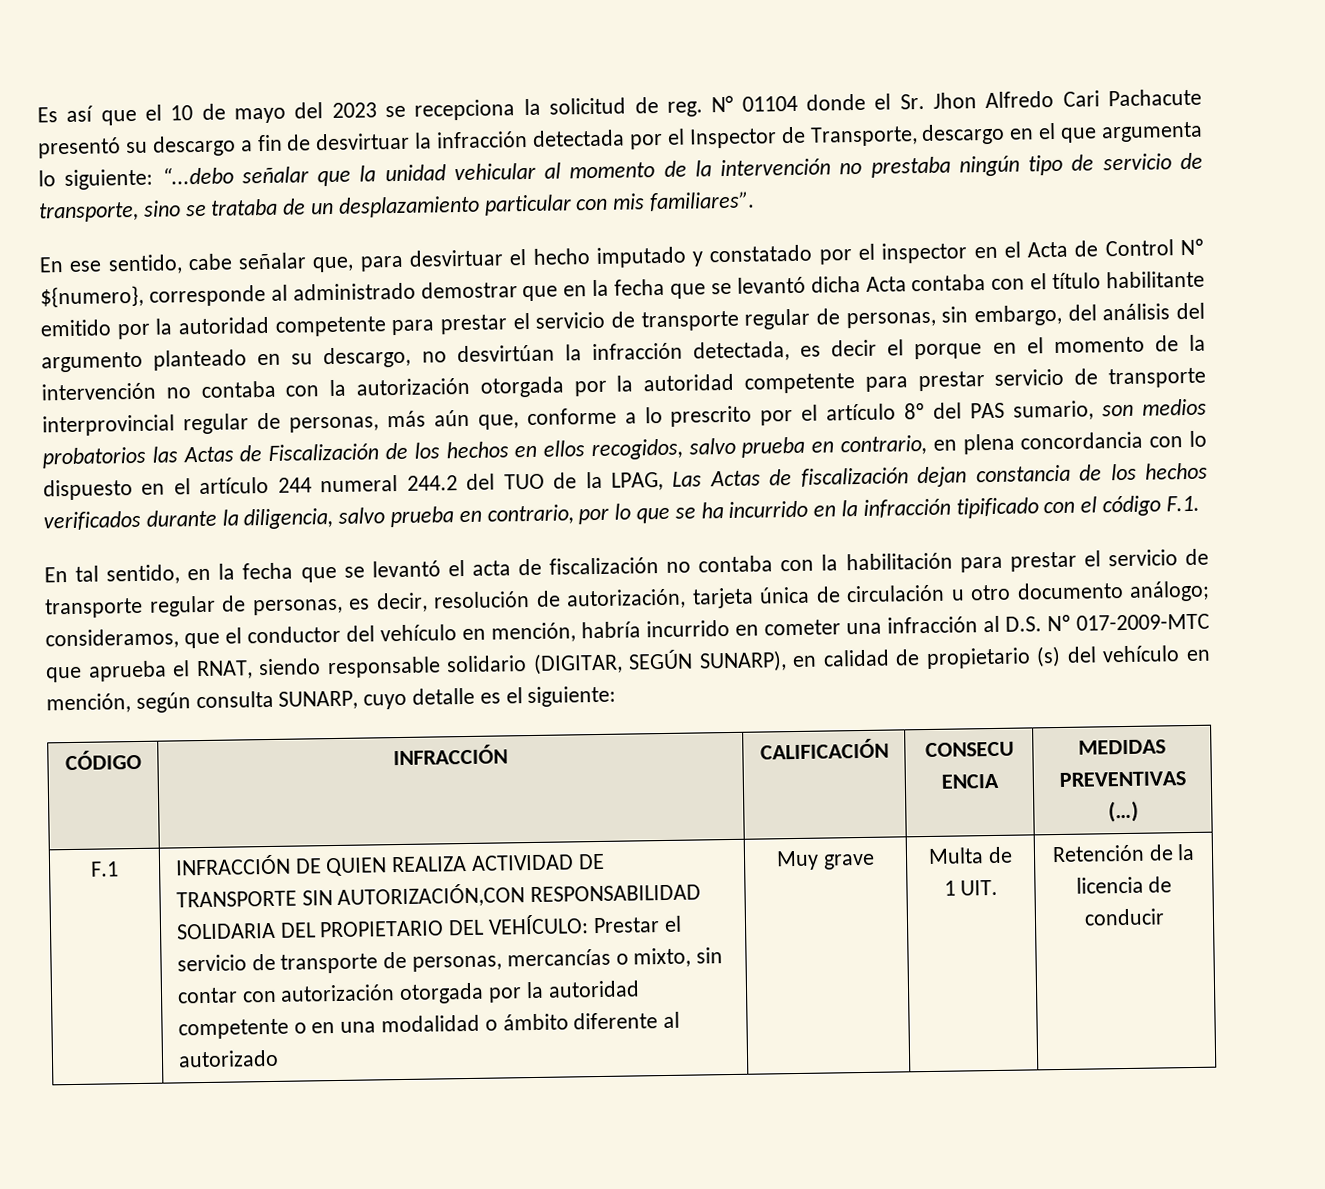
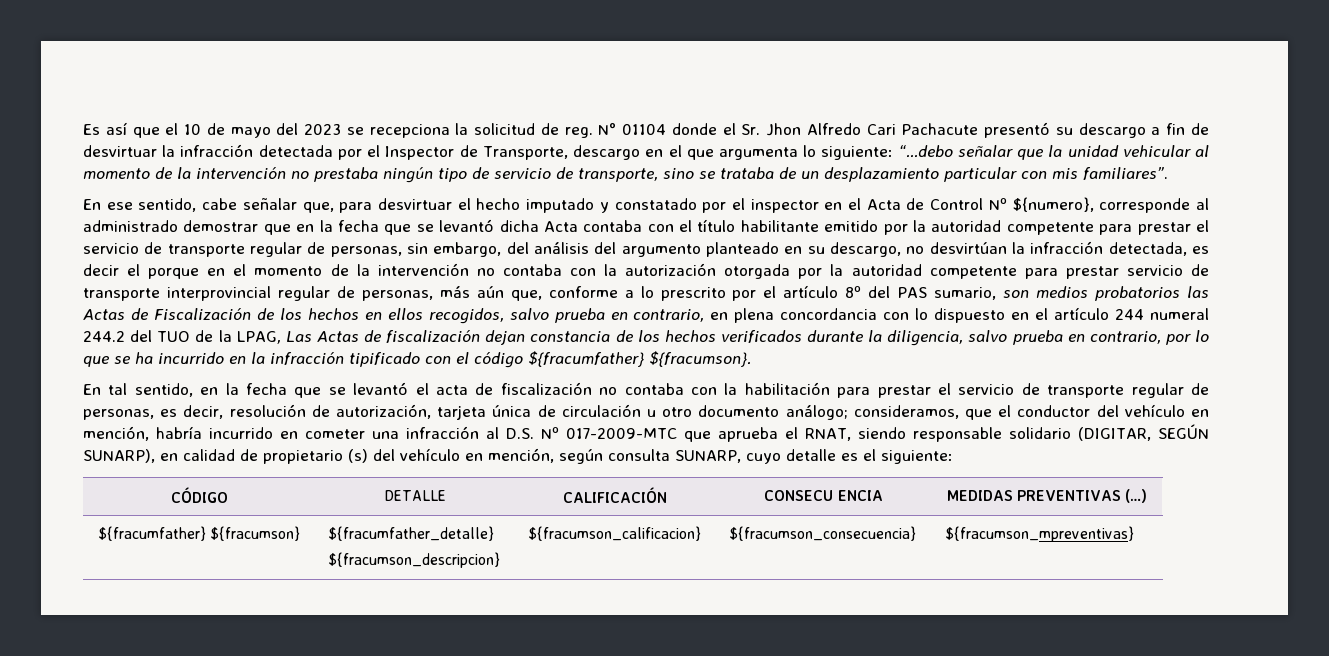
- En ese sentido, cabe señalar que, para desvirtuar el hecho imputado y constatado por el inspector en el Acta de Control Nº ${numero}, corresponde al administrado demostrar que en la fecha que se levantó dicha Acta contaba con el título habilitante emitido por la autoridad competente para prestar el servicio de transporte regular de personas, sin embargo, del análisis del argumento planteado en su descargo, no desvirtúan la infracción detectada, es decir el porque en el momento de la intervención no contaba con la autorización otorgada por la autoridad competente para prestar servicio de transporte interprovincial regular de personas, más aún que, conforme a lo prescrito por el artículo 8º del PAS sumario, son medios probatorios las Actas de Fiscalización de los hechos en ellos recogidos, salvo prueba en contrario, en plena concordancia con lo dispuesto en el artículo 244 numeral 244.2 del TUO de la LPAG, Las Actas de fiscalización dejan constancia de los hechos verificados durante la diligencia, salvo prueba en contrario, por lo que se ha incurrido en la infracción tipificado con el código F.1.
+ En ese sentido, cabe señalar que, para desvirtuar el hecho imputado y constatado por el inspector en el Acta de Control Nº ${numero}, corresponde al administrado demostrar que en la fecha que se levantó dicha Acta contaba con el título habilitante emitido por la autoridad competente para prestar el servicio de transporte regular de personas, sin embargo, del análisis del argumento planteado en su descargo, no desvirtúan la infracción detectada, es decir el porque en el momento de la intervención no contaba con la autorización otorgada por la autoridad competente para prestar servicio de transporte interprovincial regular de personas, más aún que, conforme a lo prescrito por el artículo 8º del PAS sumario, son medios probatorios las Actas de Fiscalización de los hechos en ellos recogidos, salvo prueba en contrario, en plena concordancia con lo dispuesto en el artículo 244 numeral 244.2 del TUO de la LPAG, Las Actas de fiscalización dejan constancia de los hechos verificados durante la diligencia, salvo prueba en contrario, por lo que se ha incurrido en la infracción tipificado con el código ${fracumfather} ${fracumson}.
- CÓDIGO | INFRACCIÓN | CALIFICACIÓN | CONSECU ENCIA | MEDIDAS PREVENTIVAS (…)
+ CÓDIGO | DETALLE | CALIFICACIÓN | CONSECU ENCIA | MEDIDAS PREVENTIVAS (…)
- F.1 | INFRACCIÓN DE QUIEN REALIZA ACTIVIDAD DE TRANSPORTE SIN AUTORIZACIÓN,CON RESPONSABILIDAD SOLIDARIA DEL PROPIETARIO DEL VEHÍCULO: Prestar el servicio de transporte de personas, mercancías o mixto, sin contar con autorización otorgada por la autoridad competente o en una modalidad o ámbito diferente al autorizado | Muy grave | Multa de 1 UIT. | Retención de la licencia de conducir
+ ${fracumfather} ${fracumson} | ${fracumfather_detalle}
+ ${fracumson_descripcion} | ${fracumson_calificacion} | ${fracumson_consecuencia} | ${fracumson_mpreventivas}

